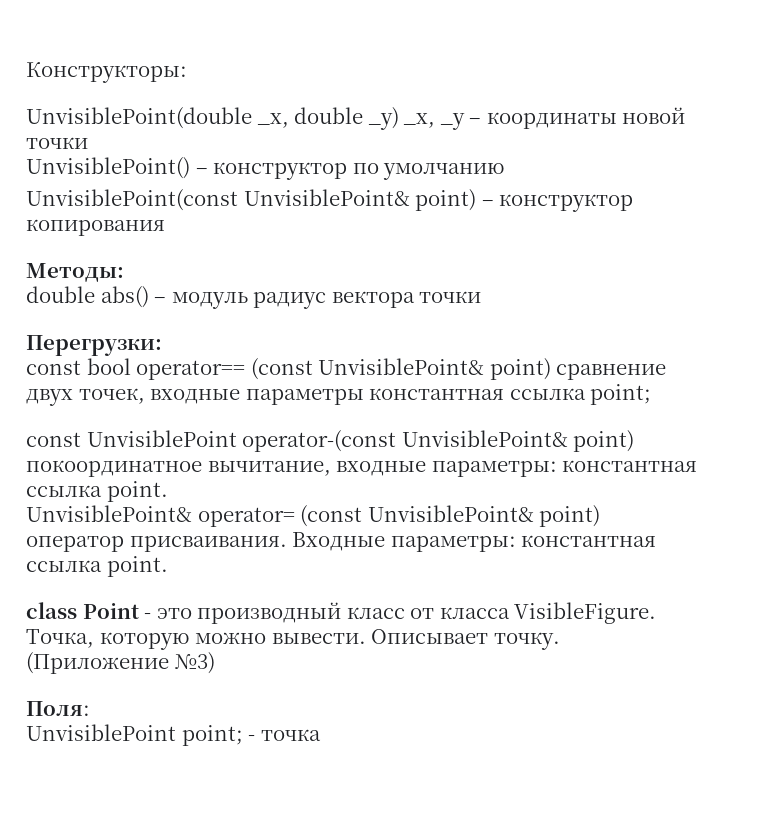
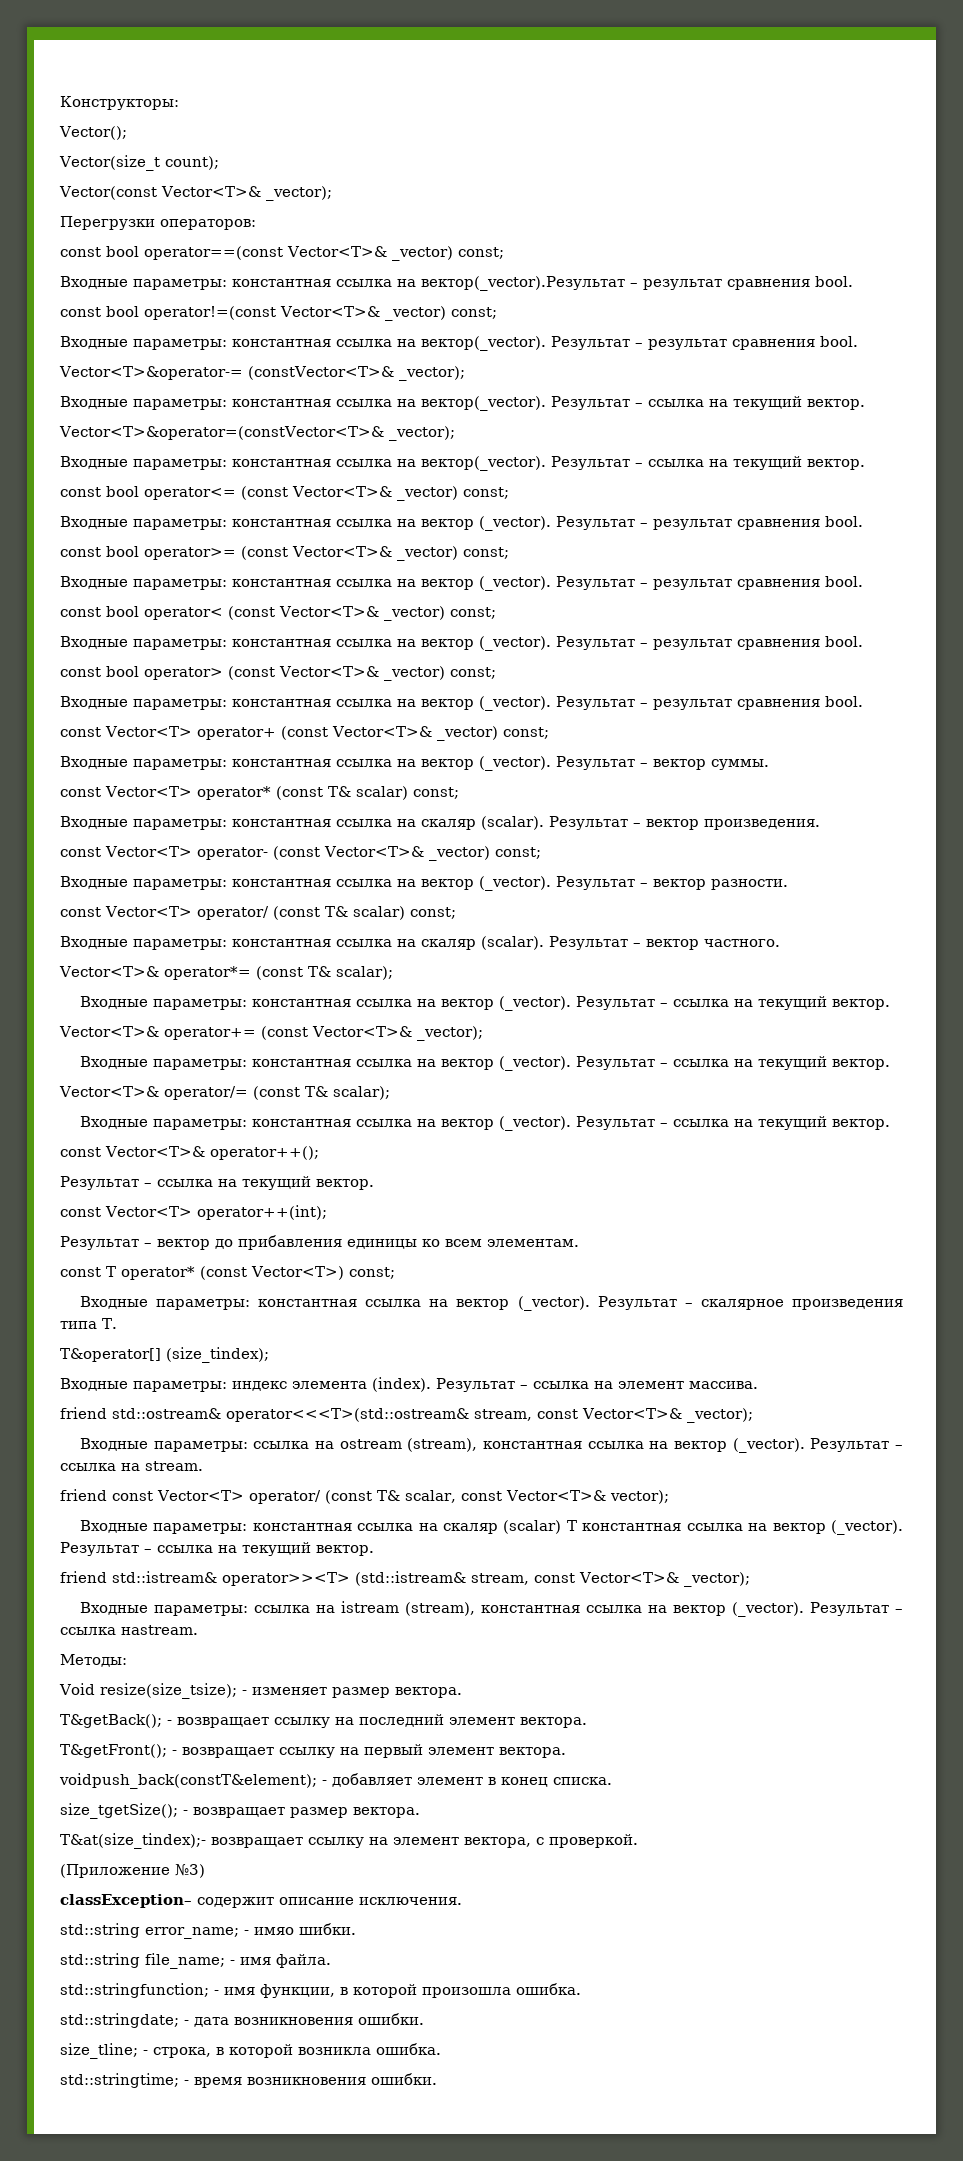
- UnvisiblePoint(double _x, double _y) _x, _y – координаты новой точки
- UnvisiblePoint() – конструктор по умолчанию
- UnvisiblePoint(const UnvisiblePoint& point) – конструктор копирования
+ Vector();
+ Vector(size_t count);
+ Vector(const Vector<T>& _vector);
+ Перегрузки операторов:
+ const bool operator==(const Vector<T>& _vector) const;
+ Входные параметры: константная ссылка на вектор(_vector).Результат – результат сравнения bool.
+ const bool operator!=(const Vector<T>& _vector) const;
+ Входные параметры: константная ссылка на вектор(_vector). Результат – результат сравнения bool.
+ Vector<T>&operator-= (constVector<T>& _vector);
+ Входные параметры: константная ссылка на вектор(_vector). Результат – ссылка на текущий вектор.
+ Vector<T>&operator=(constVector<T>& _vector);
+ Входные параметры: константная ссылка на вектор(_vector). Результат – ссылка на текущий вектор.
+ const bool operator<= (const Vector<T>& _vector) const;
+ Входные параметры: константная ссылка на вектор (_vector). Результат – результат сравнения bool.
+ const bool operator>= (const Vector<T>& _vector) const;
+ Входные параметры: константная ссылка на вектор (_vector). Результат – результат сравнения bool.
+ const bool operator< (const Vector<T>& _vector) const;
+ Входные параметры: константная ссылка на вектор (_vector). Результат – результат сравнения bool.
+ const bool operator> (const Vector<T>& _vector) const;
+ Входные параметры: константная ссылка на вектор (_vector). Результат – результат сравнения bool.
+ const Vector<T> operator+ (const Vector<T>& _vector) const;
+ Входные параметры: константная ссылка на вектор (_vector). Результат – вектор суммы.
+ const Vector<T> operator* (const T& scalar) const;
+ Входные параметры: константная ссылка на скаляр (scalar). Результат – вектор произведения.
+ const Vector<T> operator- (const Vector<T>& _vector) const;
+ Входные параметры: константная ссылка на вектор (_vector). Результат – вектор разности.
+ const Vector<T> operator/ (const T& scalar) const;
+ Входные параметры: константная ссылка на скаляр (scalar). Результат – вектор частного.
+ Vector<T>& operator*= (const T& scalar);
+ Входные параметры: константная ссылка на вектор (_vector). Результат – ссылка на текущий вектор.
+ Vector<T>& operator+= (const Vector<T>& _vector);
+ Входные параметры: константная ссылка на вектор (_vector). Результат – ссылка на текущий вектор.
+ Vector<T>& operator/= (const T& scalar);
+ Входные параметры: константная ссылка на вектор (_vector). Результат – ссылка на текущий вектор.
+ const Vector<T>& operator++();
+ Результат – ссылка на текущий вектор.
+ const Vector<T> operator++(int);
+ Результат – вектор до прибавления единицы ко всем элементам.
+ const T operator* (const Vector<T>) const;
+ Входные параметры: константная ссылка на вектор (_vector). Результат – скалярное произведения типа T.
+ T&operator[] (size_tindex);
+ Входные параметры: индекс элемента (index). Результат – ссылка на элемент массива.
+ friend std::ostream& operator<<<T>(std::ostream& stream, const Vector<T>& _vector);
+ Входные параметры: ссылка на ostream (stream), константная ссылка на вектор (_vector). Результат – ссылка на stream.
+ friend const Vector<T> operator/ (const T& scalar, const Vector<T>& vector);
+ Входные параметры: константная ссылка на скаляр (scalar) T константная ссылка на вектор (_vector). Результат – ссылка на текущий вектор.
+ friend std::istream& operator>><T> (std::istream& stream, const Vector<T>& _vector);
+ Входные параметры: ссылка на istream (stream), константная ссылка на вектор (_vector). Результат – ссылка наstream.
  Методы:
- double abs() – модуль радиус вектора точки
- Перегрузки:
- const bool operator== (const UnvisiblePoint& point) сравнение двух точек, входные параметры константная ссылка point;
- const UnvisiblePoint operator-(const UnvisiblePoint& point) покоординатное вычитание, входные параметры: константная ссылка point.
- UnvisiblePoint& operator= (const UnvisiblePoint& point) оператор присваивания. Входные параметры: константная ссылка point.
- class Point - это производный класс от класса VisibleFigure. Точка, которую можно вывести. Описывает точку. (Приложение №3)
- Поля:
- UnvisiblePoint point; - точка
+ Void resize(size_tsize); - изменяет размер вектора.
+ T&getBack(); - возвращает ссылку на последний элемент вектора.
+ T&getFront(); - возвращает ссылку на первый элемент вектора.
+ voidpush_back(constT&element); - добавляет элемент в конец списка.
+ size_tgetSize(); - возвращает размер вектора.
+ T&at(size_tindex);- возвращает ссылку на элемент вектора, с проверкой.
+ (Приложение №3)
+ classException– содержит описание исключения.
+ std::string error_name; - имяо шибки.
+ std::string file_name; - имя файла.
+ std::stringfunction; - имя функции, в которой произошла ошибка.
+ std::stringdate; - дата возникновения ошибки.
+ size_tline; - строка, в которой возникла ошибка.
+ std::stringtime; - время возникновения ошибки.

